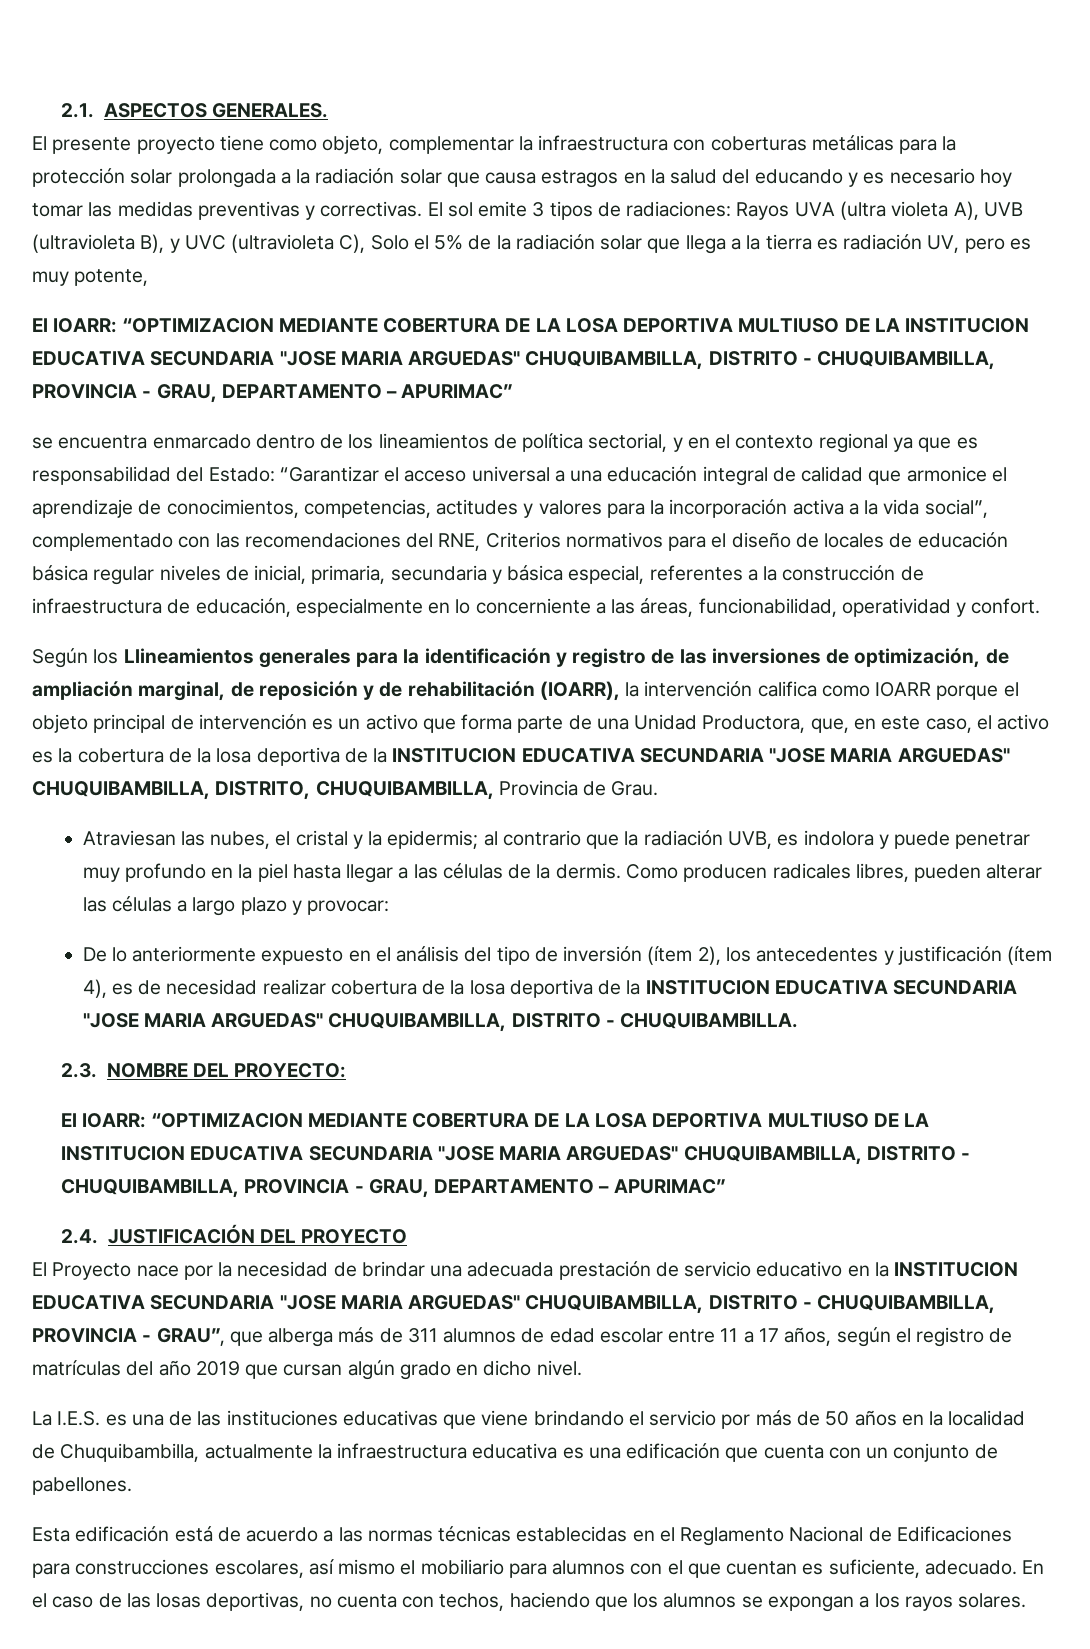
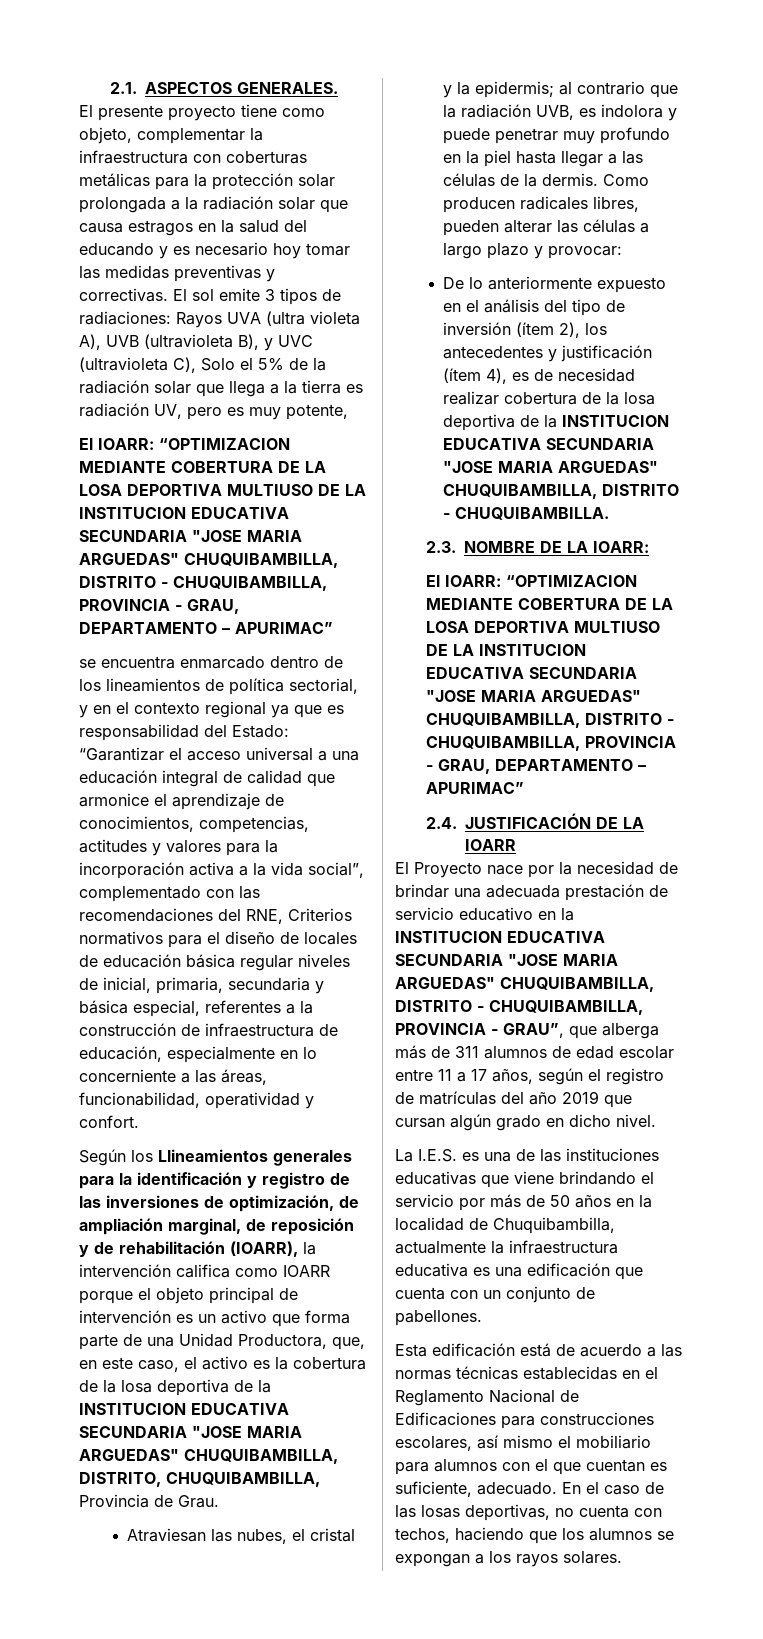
- 2.3. NOMBRE DEL PROYECTO:
+ 2.3. NOMBRE DE LA IOARR:
- 2.4. JUSTIFICACIÓN DEL PROYECTO
+ 2.4. JUSTIFICACIÓN DE LA IOARR

